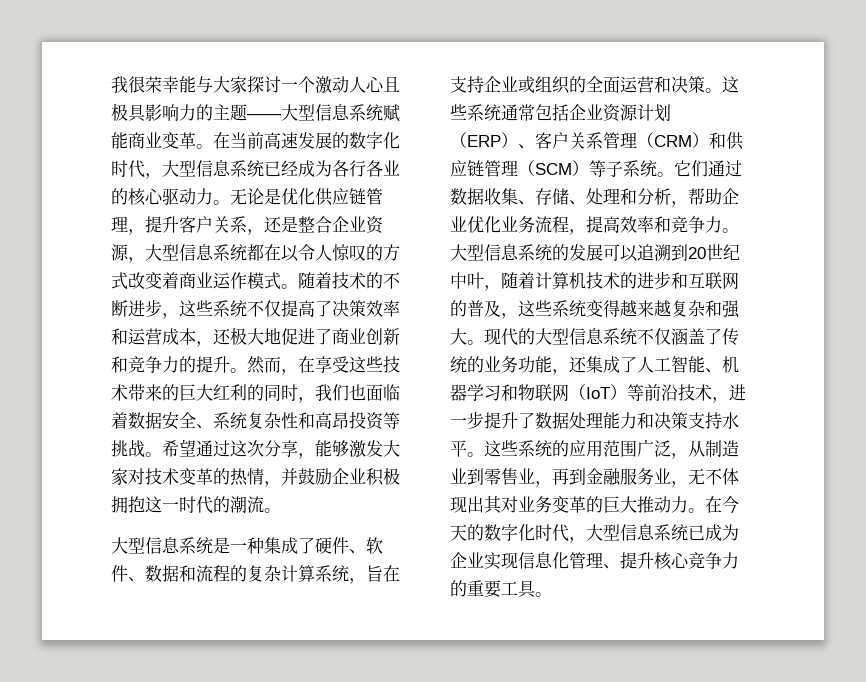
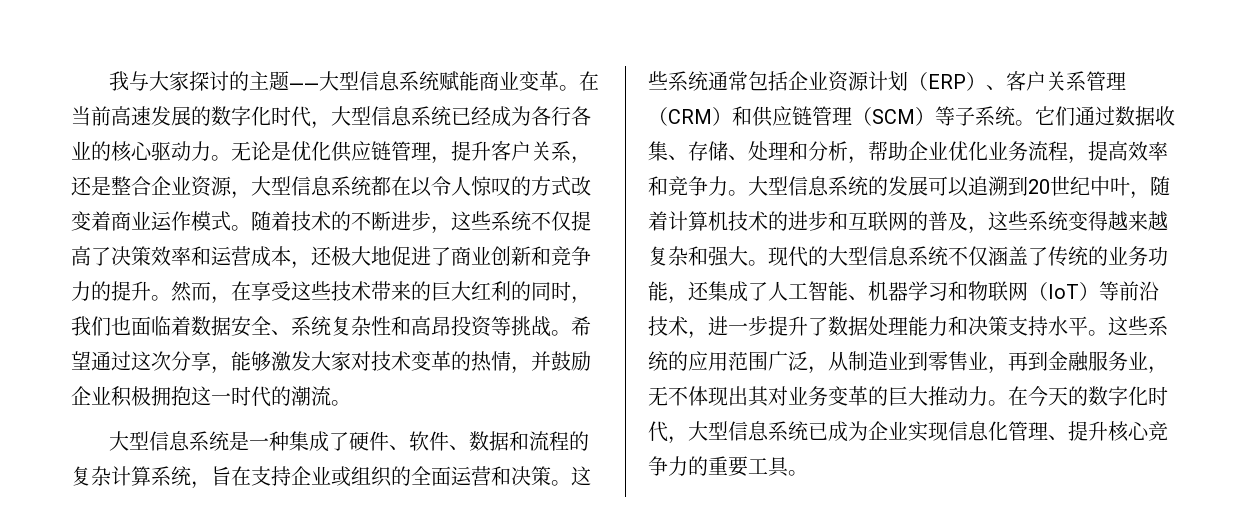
- 我很荣幸能与大家探讨一个激动人心且极具影响力的主题——大型信息系统赋能商业变革。
+ 我与大家探讨的主题——大型信息系统赋能商业变革。

